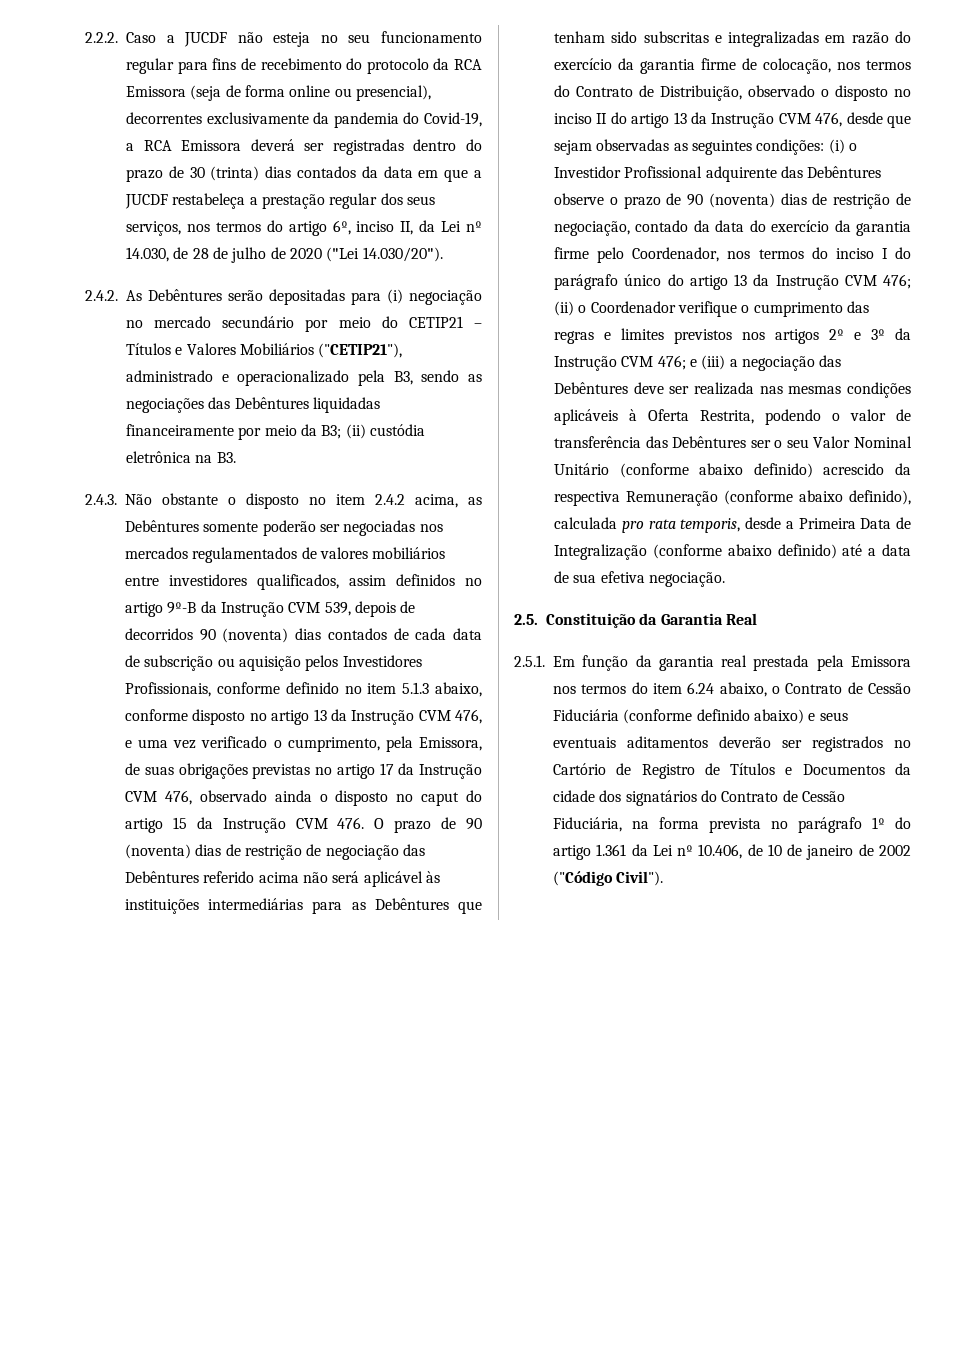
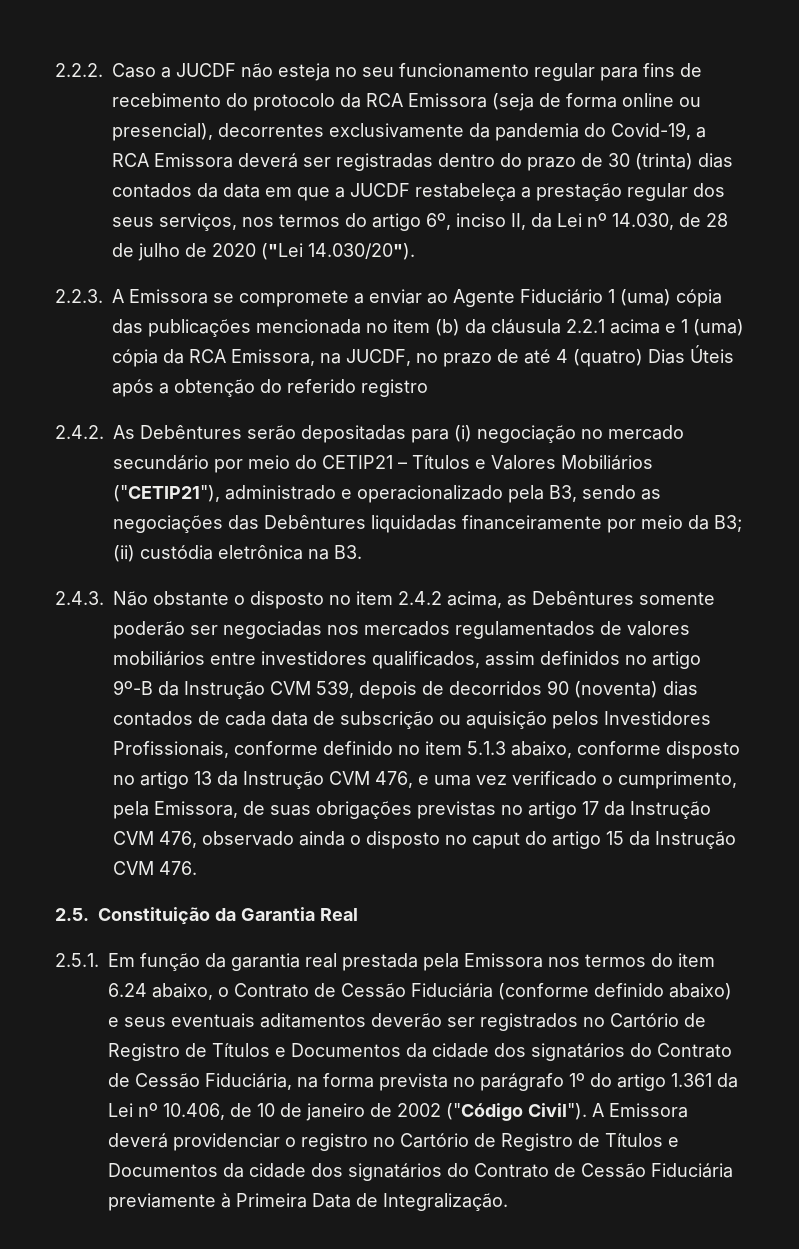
+ 2.2.3. A Emissora se compromete a enviar ao Agente Fiduciário 1 (uma) cópia das publicações mencionada no item (b) da cláusula 2.2.1 acima e 1 (uma) cópia da RCA Emissora, na JUCDF, no prazo de até 4 (quatro) Dias Úteis após a obtenção do referido registro
- 2.4.3. Não obstante o disposto no item 2.4.2 acima, as Debêntures somente poderão ser negociadas nos mercados regulamentados de valores mobiliários entre investidores qualificados, assim definidos no artigo 9º-B da Instrução CVM 539, depois de decorridos 90 (noventa) dias contados de cada data de subscrição ou aquisição pelos Investidores Profissionais, conforme definido no item 5.1.3 abaixo, conforme disposto no artigo 13 da Instrução CVM 476, e uma vez verificado o cumprimento, pela Emissora, de suas obrigações previstas no artigo 17 da Instrução CVM 476, observado ainda o disposto no caput do artigo 15 da Instrução CVM 476. O prazo de 90 (noventa) dias de restrição de negociação das Debêntures referido acima não será aplicável às instituições intermediárias para as Debêntures que tenham sido subscritas e integralizadas em razão do exercício da garantia firme de colocação, nos termos do Contrato de Distribuição, observado o disposto no inciso II do artigo 13 da Instrução CVM 476, desde que sejam observadas as seguintes condições: (i) o Investidor Profissional adquirente das Debêntures observe o prazo de 90 (noventa) dias de restrição de negociação, contado da data do exercício da garantia firme pelo Coordenador, nos termos do inciso I do parágrafo único do artigo 13 da Instrução CVM 476; (ii) o Coordenador verifique o cumprimento das regras e limites previstos nos artigos 2º e 3º da Instrução CVM 476; e (iii) a negociação das Debêntures deve ser realizada nas mesmas condições aplicáveis à Oferta Restrita, podendo o valor de transferência das Debêntures ser o seu Valor Nominal Unitário (conforme abaixo definido) acrescido da respectiva Remuneração (conforme abaixo definido), calculada pro rata temporis, desde a Primeira Data de Integralização (conforme abaixo definido) até a data de sua efetiva negociação.
+ 2.4.3. Não obstante o disposto no item 2.4.2 acima, as Debêntures somente poderão ser negociadas nos mercados regulamentados de valores mobiliários entre investidores qualificados, assim definidos no artigo 9º-B da Instrução CVM 539, depois de decorridos 90 (noventa) dias contados de cada data de subscrição ou aquisição pelos Investidores Profissionais, conforme definido no item 5.1.3 abaixo, conforme disposto no artigo 13 da Instrução CVM 476, e uma vez verificado o cumprimento, pela Emissora, de suas obrigações previstas no artigo 17 da Instrução CVM 476, observado ainda o disposto no caput do artigo 15 da Instrução CVM 476.
+ A Emissora deverá providenciar o registro no Cartório de Registro de Títulos e Documentos da cidade dos signatários do Contrato de Cessão Fiduciária previamente à Primeira Data de Integralização.

